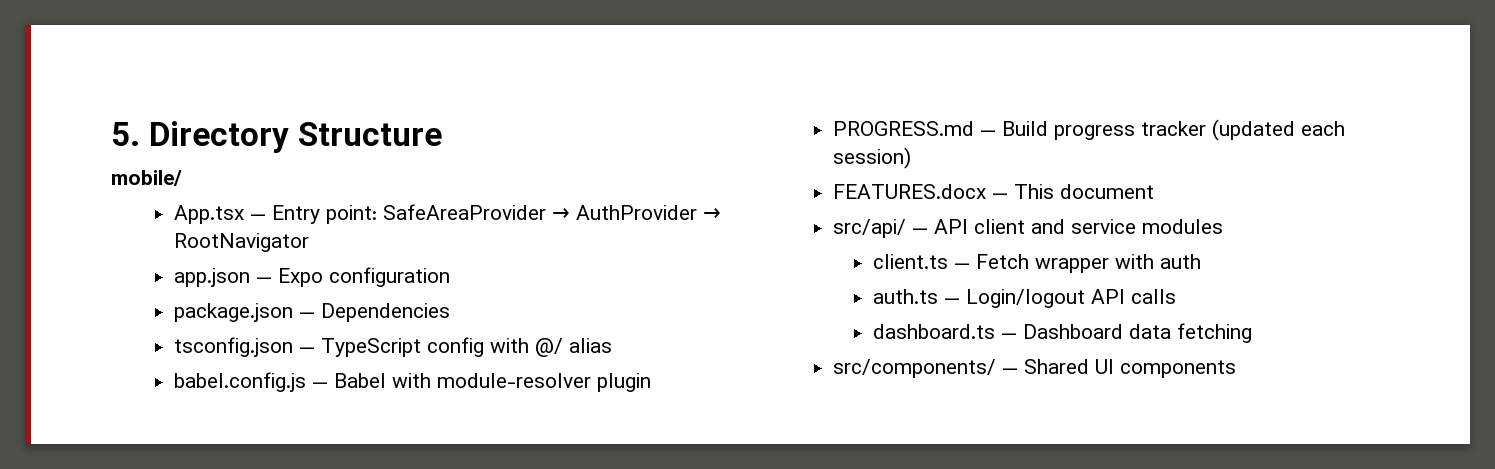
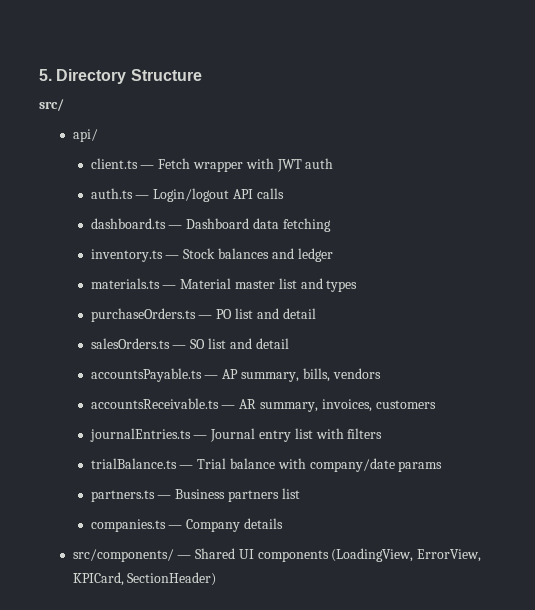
- mobile/
- App.tsx — Entry point: SafeAreaProvider → AuthProvider → RootNavigator
- app.json — Expo configuration
- package.json — Dependencies
- tsconfig.json — TypeScript config with @/ alias
- babel.config.js — Babel with module-resolver plugin
- PROGRESS.md — Build progress tracker (updated each session)
- FEATURES.docx — This document
- src/api/ — API client and service modules
+ src/
+ api/
- client.ts — Fetch wrapper with auth
+ client.ts — Fetch wrapper with JWT auth
+ inventory.ts — Stock balances and ledger
+ materials.ts — Material master list and types
+ purchaseOrders.ts — PO list and detail
+ salesOrders.ts — SO list and detail
+ accountsPayable.ts — AP summary, bills, vendors
+ accountsReceivable.ts — AR summary, invoices, customers
+ journalEntries.ts — Journal entry list with filters
+ trialBalance.ts — Trial balance with company/date params
+ partners.ts — Business partners list
+ companies.ts — Company details
- src/components/ — Shared UI components
+ src/components/ — Shared UI components (LoadingView, ErrorView, KPICard, SectionHeader)

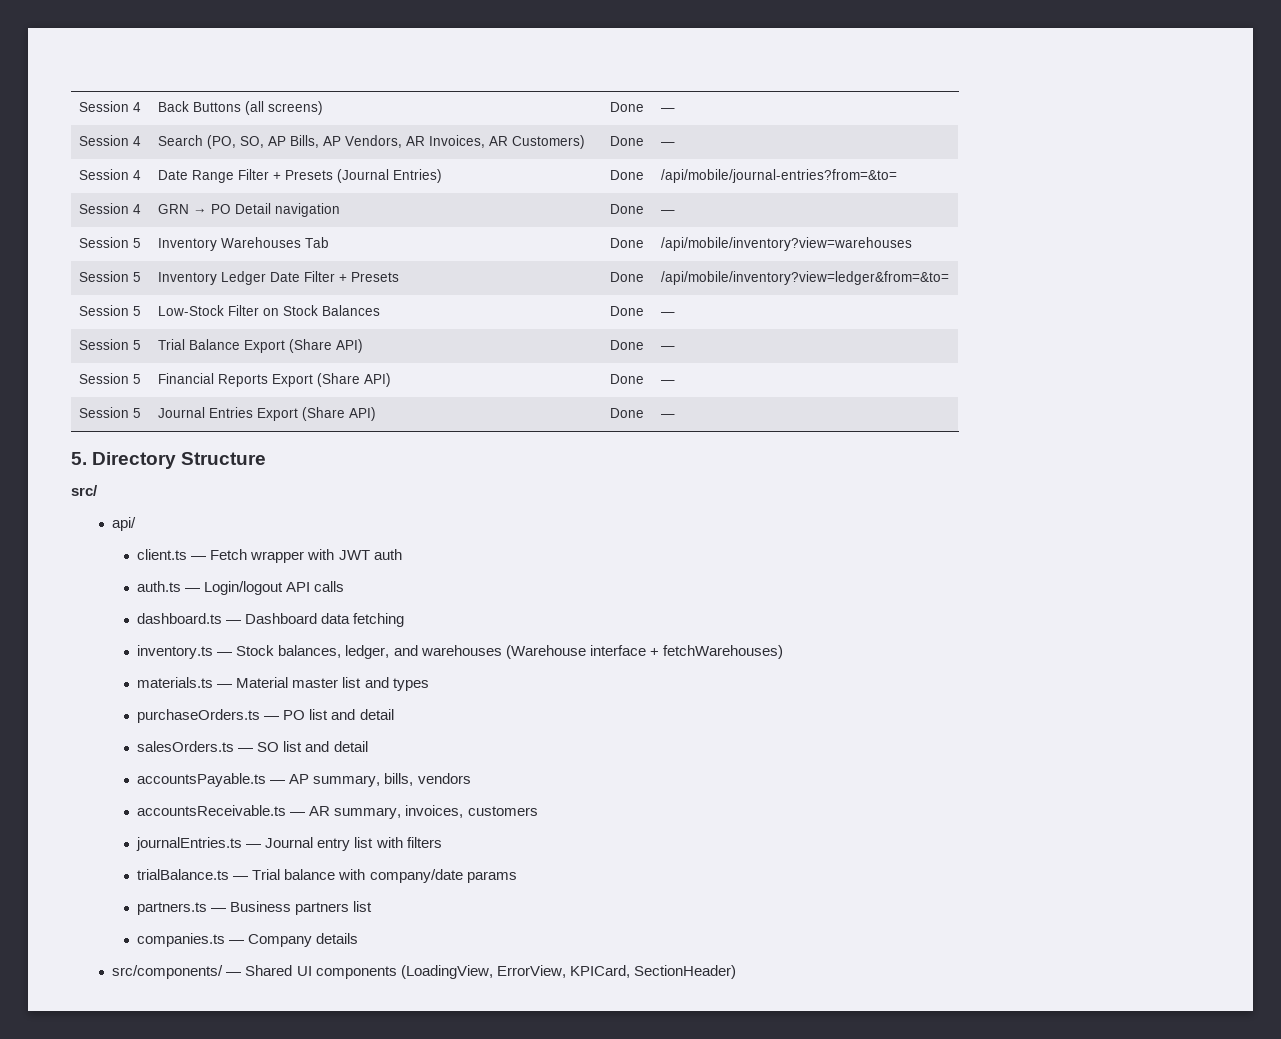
+ Session 4 | Back Buttons (all screens) | Done | —
+ Session 4 | Search (PO, SO, AP Bills, AP Vendors, AR Invoices, AR Customers) | Done | —
+ Session 4 | Date Range Filter + Presets (Journal Entries) | Done | /api/mobile/journal-entries?from=&to=
+ Session 4 | GRN → PO Detail navigation | Done | —
+ Session 5 | Inventory Warehouses Tab | Done | /api/mobile/inventory?view=warehouses
+ Session 5 | Inventory Ledger Date Filter + Presets | Done | /api/mobile/inventory?view=ledger&from=&to=
+ Session 5 | Low-Stock Filter on Stock Balances | Done | —
+ Session 5 | Trial Balance Export (Share API) | Done | —
+ Session 5 | Financial Reports Export (Share API) | Done | —
+ Session 5 | Journal Entries Export (Share API) | Done | —
- inventory.ts — Stock balances and ledger
+ inventory.ts — Stock balances, ledger, and warehouses (Warehouse interface + fetchWarehouses)

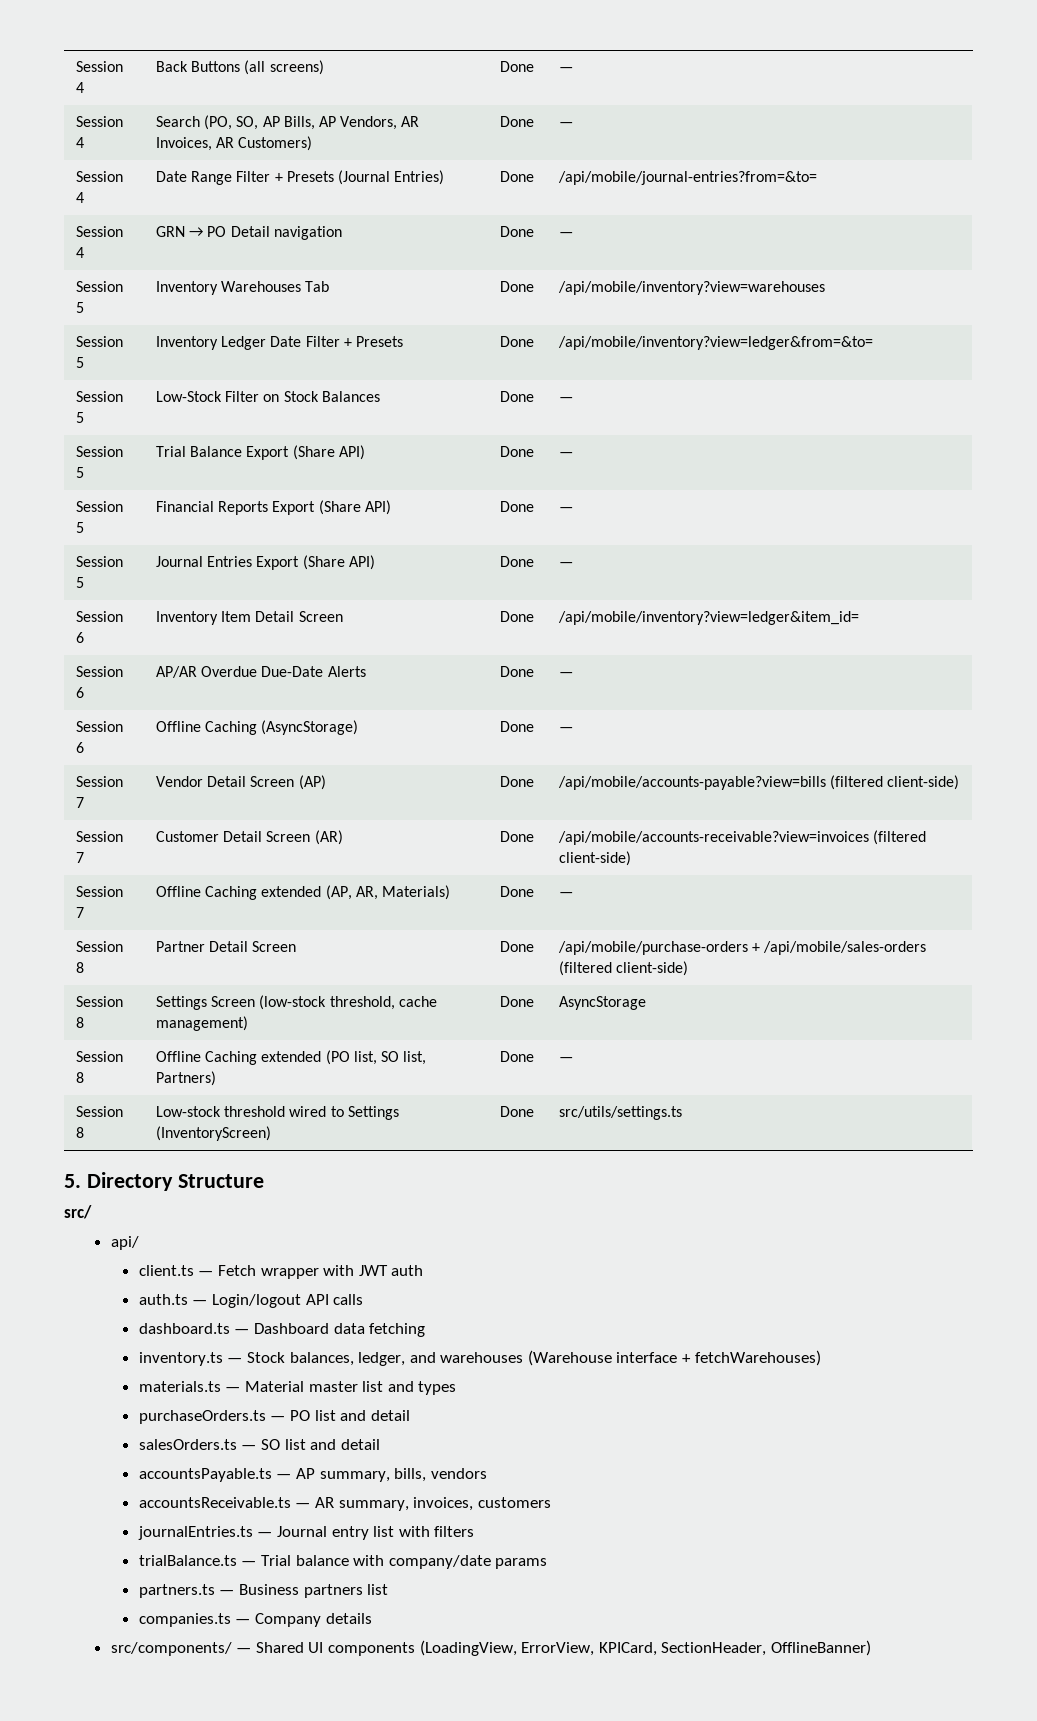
+ Session 6 | Inventory Item Detail Screen | Done | /api/mobile/inventory?view=ledger&item_id=
+ Session 6 | AP/AR Overdue Due-Date Alerts | Done | —
+ Session 6 | Offline Caching (AsyncStorage) | Done | —
+ Session 7 | Vendor Detail Screen (AP) | Done | /api/mobile/accounts-payable?view=bills (filtered client-side)
+ Session 7 | Customer Detail Screen (AR) | Done | /api/mobile/accounts-receivable?view=invoices (filtered client-side)
+ Session 7 | Offline Caching extended (AP, AR, Materials) | Done | —
+ Session 8 | Partner Detail Screen | Done | /api/mobile/purchase-orders + /api/mobile/sales-orders (filtered client-side)
+ Session 8 | Settings Screen (low-stock threshold, cache management) | Done | AsyncStorage
+ Session 8 | Offline Caching extended (PO list, SO list, Partners) | Done | —
+ Session 8 | Low-stock threshold wired to Settings (InventoryScreen) | Done | src/utils/settings.ts
- src/components/ — Shared UI components (LoadingView, ErrorView, KPICard, SectionHeader)
+ src/components/ — Shared UI components (LoadingView, ErrorView, KPICard, SectionHeader, OfflineBanner)

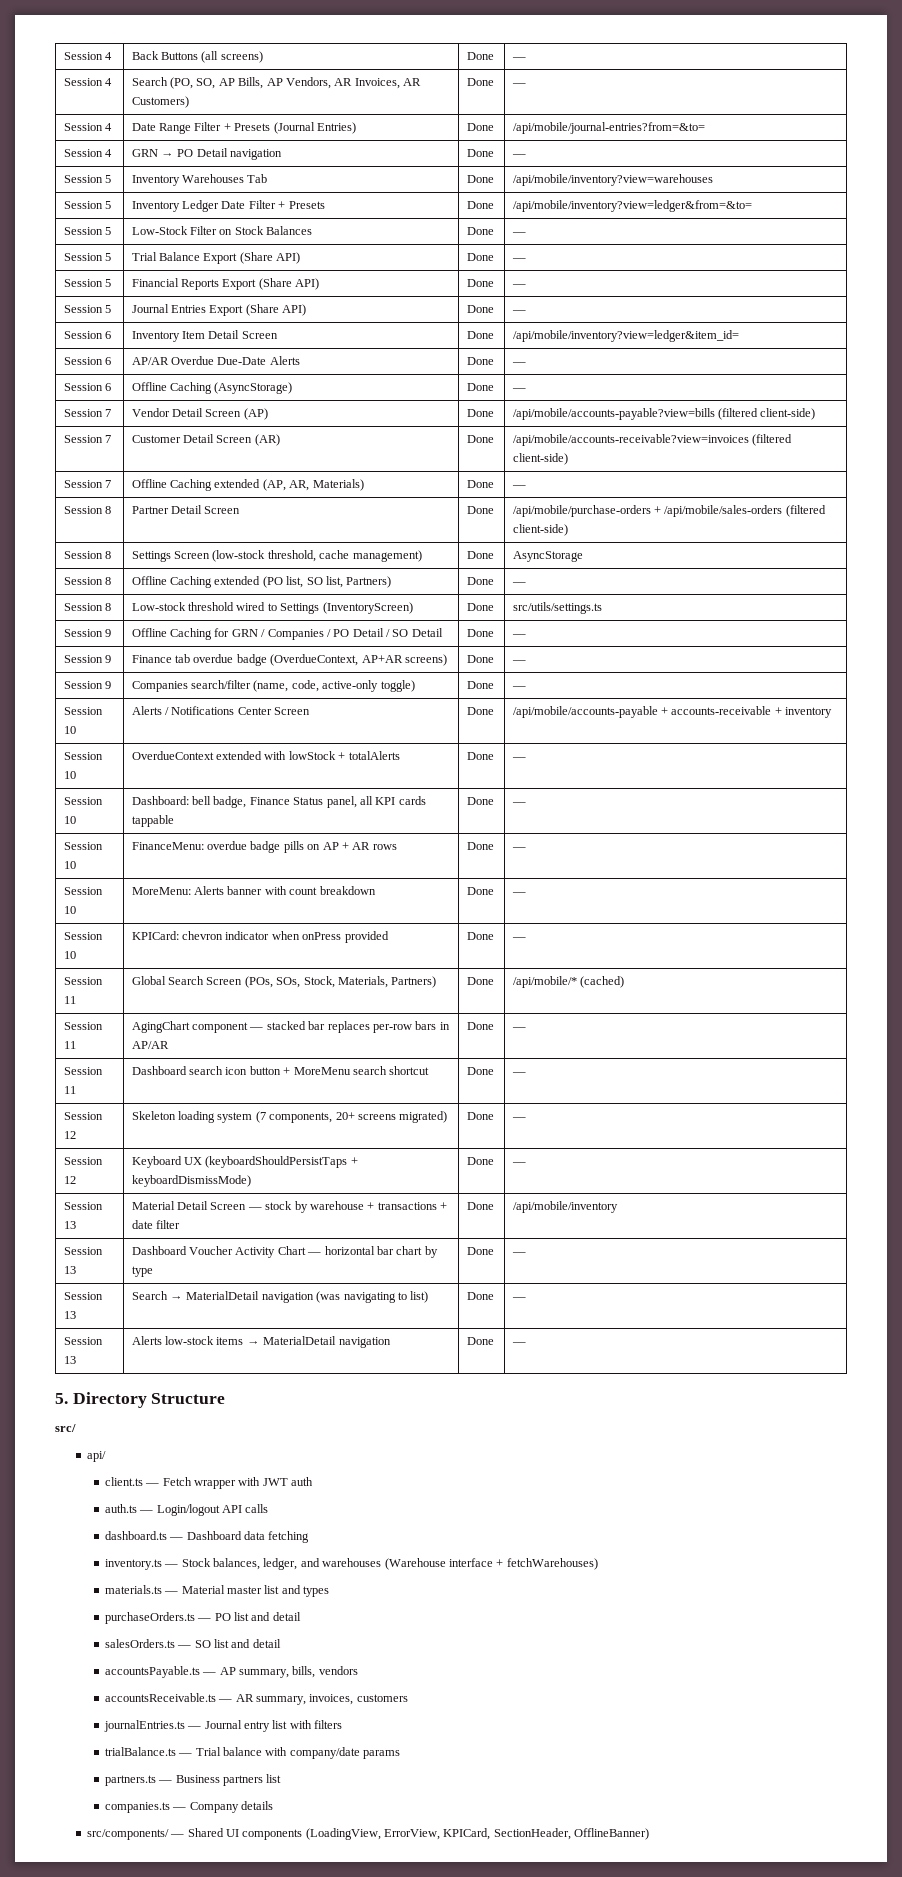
+ Session 9 | Offline Caching for GRN / Companies / PO Detail / SO Detail | Done | —
+ Session 9 | Finance tab overdue badge (OverdueContext, AP+AR screens) | Done | —
+ Session 9 | Companies search/filter (name, code, active-only toggle) | Done | —
+ Session 10 | Alerts / Notifications Center Screen | Done | /api/mobile/accounts-payable + accounts-receivable + inventory
+ Session 10 | OverdueContext extended with lowStock + totalAlerts | Done | —
+ Session 10 | Dashboard: bell badge, Finance Status panel, all KPI cards tappable | Done | —
+ Session 10 | FinanceMenu: overdue badge pills on AP + AR rows | Done | —
+ Session 10 | MoreMenu: Alerts banner with count breakdown | Done | —
+ Session 10 | KPICard: chevron indicator when onPress provided | Done | —
+ Session 11 | Global Search Screen (POs, SOs, Stock, Materials, Partners) | Done | /api/mobile/* (cached)
+ Session 11 | AgingChart component — stacked bar replaces per-row bars in AP/AR | Done | —
+ Session 11 | Dashboard search icon button + MoreMenu search shortcut | Done | —
+ Session 12 | Skeleton loading system (7 components, 20+ screens migrated) | Done | —
+ Session 12 | Keyboard UX (keyboardShouldPersistTaps + keyboardDismissMode) | Done | —
+ Session 13 | Material Detail Screen — stock by warehouse + transactions + date filter | Done | /api/mobile/inventory
+ Session 13 | Dashboard Voucher Activity Chart — horizontal bar chart by type | Done | —
+ Session 13 | Search → MaterialDetail navigation (was navigating to list) | Done | —
+ Session 13 | Alerts low-stock items → MaterialDetail navigation | Done | —

